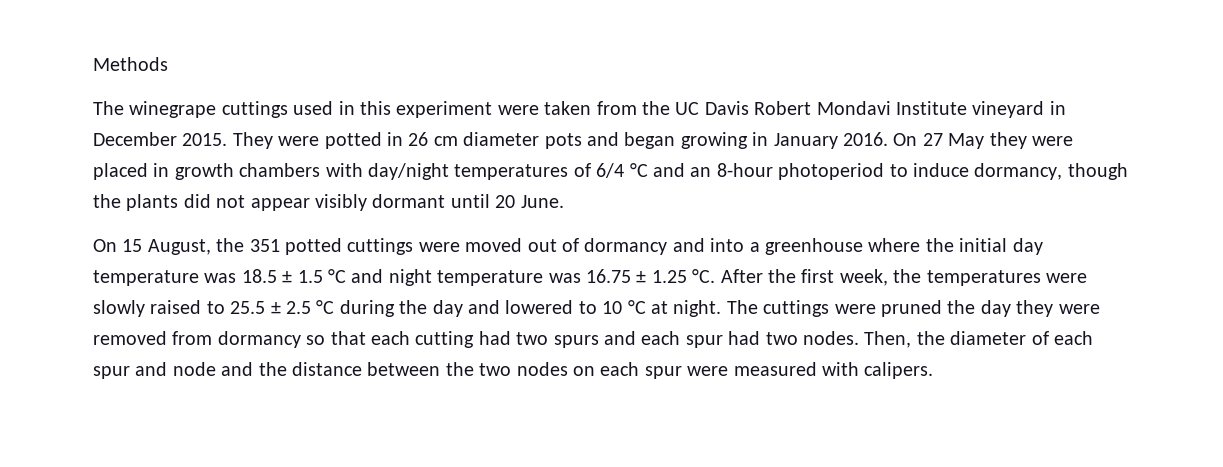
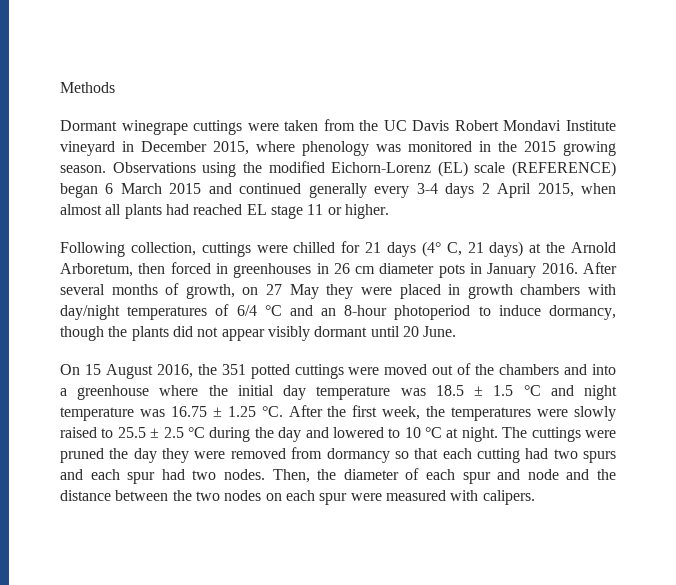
- The winegrape cuttings used in this experiment were taken from the UC Davis Robert Mondavi Institute vineyard in December 2015. They were potted in 26 cm diameter pots and began growing in January 2016. On 27 May they were placed in growth chambers with day/night temperatures of 6/4 °C and an 8-hour photoperiod to induce dormancy, though the plants did not appear visibly dormant until 20 June.
+ Dormant winegrape cuttings were taken from the UC Davis Robert Mondavi Institute vineyard in December 2015, where phenology was monitored in the 2015 growing season. Observations using the modified Eichorn-Lorenz (EL) scale (REFERENCE) began 6 March 2015 and continued generally every 3-4 days 2 April 2015, when almost all plants had reached EL stage 11 or higher.
+ Following collection, cuttings were chilled for 21 days (4° C, 21 days) at the Arnold Arboretum, then forced in greenhouses in 26 cm diameter pots in January 2016. After several months of growth, on 27 May they were placed in growth chambers with day/night temperatures of 6/4 °C and an 8-hour photoperiod to induce dormancy, though the plants did not appear visibly dormant until 20 June.
- On 15 August, the 351 potted cuttings were moved out of dormancy and into a greenhouse where the initial day temperature was 18.5 ± 1.5 °C and night temperature was 16.75 ± 1.25 °C.
+ On 15 August 2016, the 351 potted cuttings were moved out of the chambers and into a greenhouse where the initial day temperature was 18.5 ± 1.5 °C and night temperature was 16.75 ± 1.25 °C.

